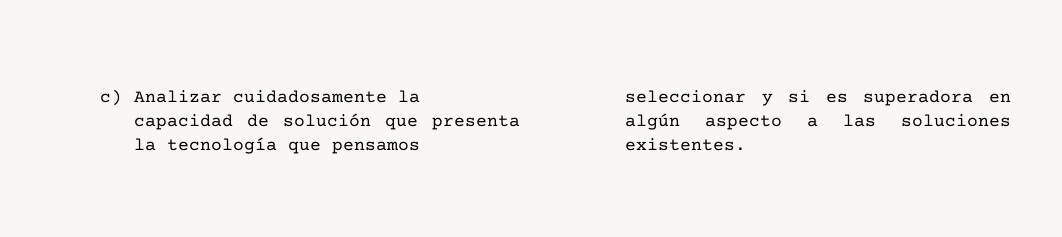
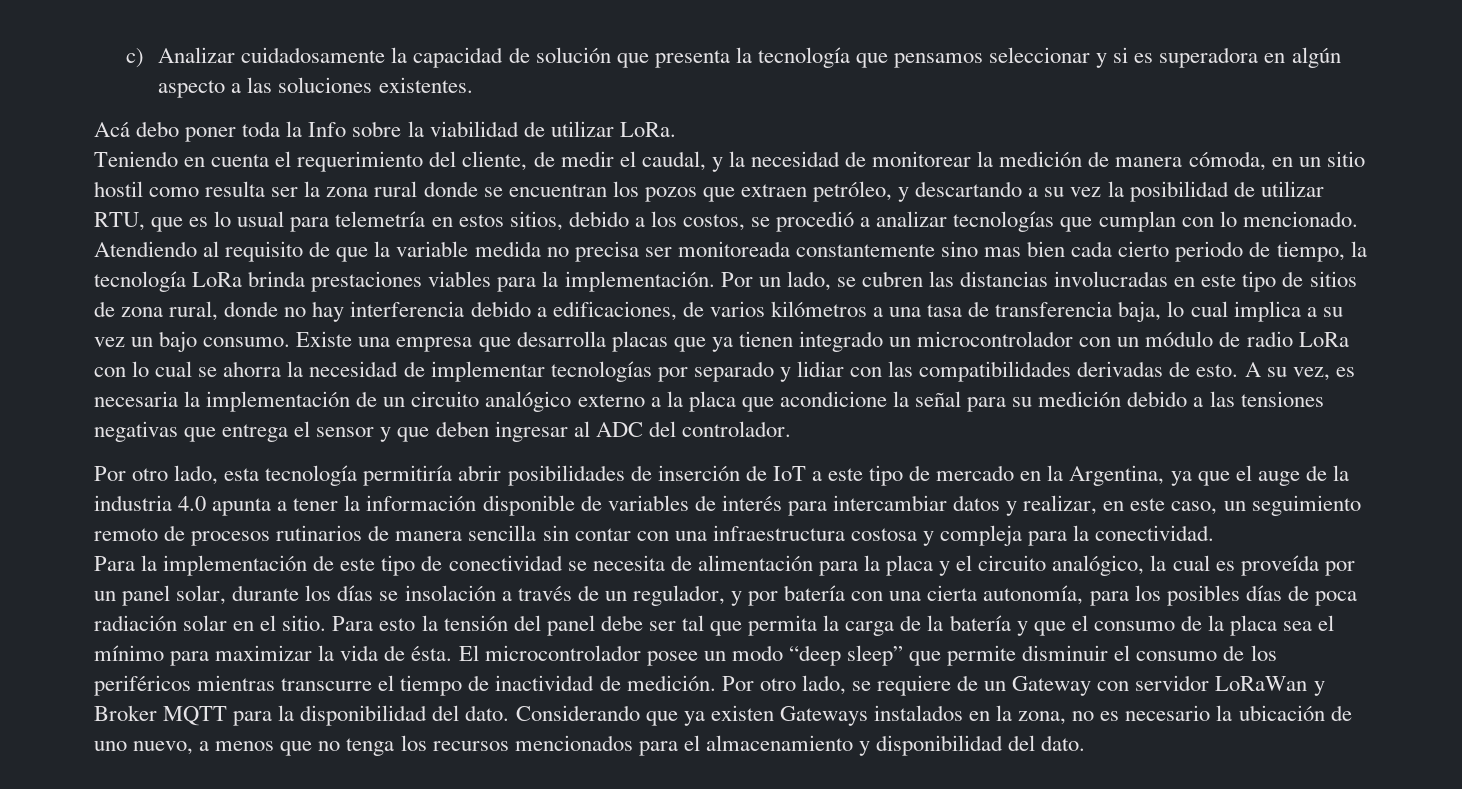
+ Acá debo poner toda la Info sobre la viabilidad de utilizar LoRa.
+ Teniendo en cuenta el requerimiento del cliente, de medir el caudal, y la necesidad de monitorear la medición de manera cómoda, en un sitio hostil como resulta ser la zona rural donde se encuentran los pozos que extraen petróleo, y descartando a su vez la posibilidad de utilizar RTU, que es lo usual para telemetría en estos sitios, debido a los costos, se procedió a analizar tecnologías que cumplan con lo mencionado. Atendiendo al requisito de que la variable medida no precisa ser monitoreada constantemente sino mas bien cada cierto periodo de tiempo, la tecnología LoRa brinda prestaciones viables para la implementación. Por un lado, se cubren las distancias involucradas en este tipo de sitios de zona rural, donde no hay interferencia debido a edificaciones, de varios kilómetros a una tasa de transferencia baja, lo cual implica a su vez un bajo consumo. Existe una empresa que desarrolla placas que ya tienen integrado un microcontrolador con un módulo de radio LoRa con lo cual se ahorra la necesidad de implementar tecnologías por separado y lidiar con las compatibilidades derivadas de esto. A su vez, es necesaria la implementación de un circuito analógico externo a la placa que acondicione la señal para su medición debido a las tensiones negativas que entrega el sensor y que deben ingresar al ADC del controlador.
+ Por otro lado, esta tecnología permitiría abrir posibilidades de inserción de IoT a este tipo de mercado en la Argentina, ya que el auge de la industria 4.0 apunta a tener la información disponible de variables de interés para intercambiar datos y realizar, en este caso, un seguimiento remoto de procesos rutinarios de manera sencilla sin contar con una infraestructura costosa y compleja para la conectividad.
+ Para la implementación de este tipo de conectividad se necesita de alimentación para la placa y el circuito analógico, la cual es proveída por un panel solar, durante los días se insolación a través de un regulador, y por batería con una cierta autonomía, para los posibles días de poca radiación solar en el sitio. Para esto la tensión del panel debe ser tal que permita la carga de la batería y que el consumo de la placa sea el mínimo para maximizar la vida de ésta. El microcontrolador posee un modo “deep sleep” que permite disminuir el consumo de los periféricos mientras transcurre el tiempo de inactividad de medición. Por otro lado, se requiere de un Gateway con servidor LoRaWan y Broker MQTT para la disponibilidad del dato. Considerando que ya existen Gateways instalados en la zona, no es necesario la ubicación de uno nuevo, a menos que no tenga los recursos mencionados para el almacenamiento y disponibilidad del dato.

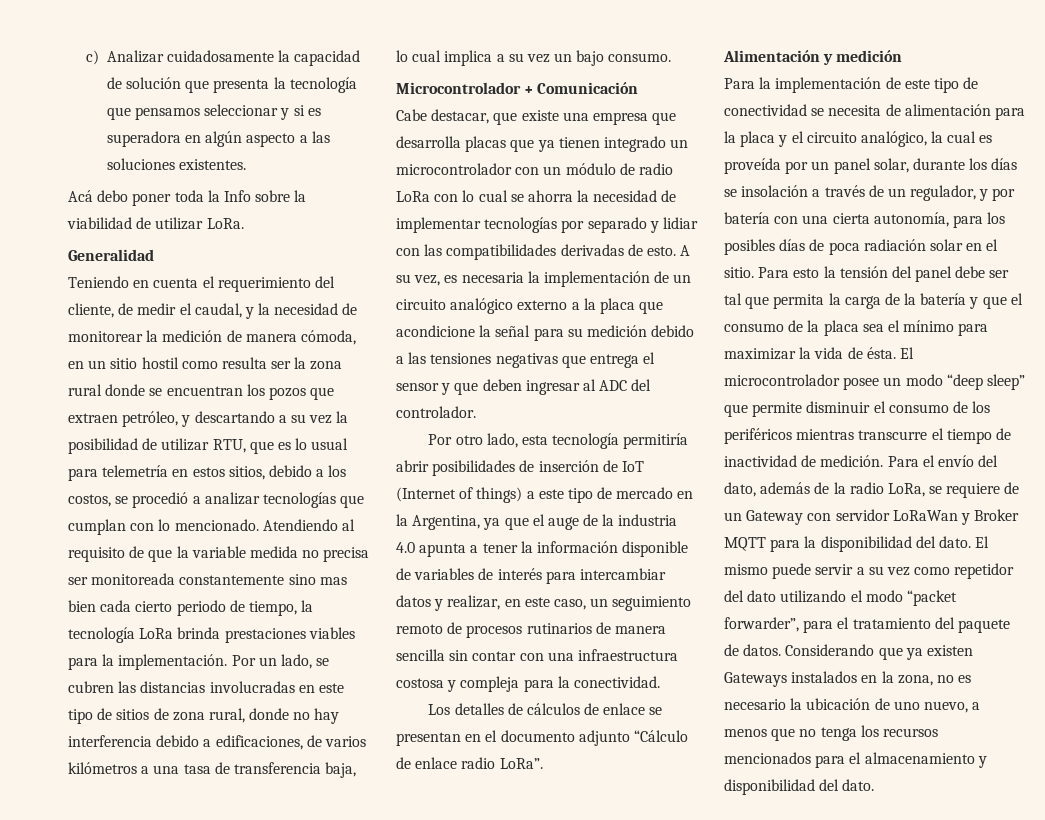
+ Generalidad
- Por un lado, se cubren las distancias involucradas en este tipo de sitios de zona rural, donde no hay interferencia debido a edificaciones, de varios kilómetros a una tasa de transferencia baja, lo cual implica a su vez un bajo consumo. Existe una empresa que desarrolla placas que ya tienen integrado un microcontrolador con un módulo de radio LoRa con lo cual se ahorra la necesidad de implementar tecnologías por separado y lidiar con las compatibilidades derivadas de esto.
+ Por un lado, se cubren las distancias involucradas en este tipo de sitios de zona rural, donde no hay interferencia debido a edificaciones, de varios kilómetros a una tasa de transferencia baja, lo cual implica a su vez un bajo consumo.
+ Microcontrolador + Comunicación
+ Cabe destacar, que existe una empresa que desarrolla placas que ya tienen integrado un microcontrolador con un módulo de radio LoRa con lo cual se ahorra la necesidad de implementar tecnologías por separado y lidiar con las compatibilidades derivadas de esto.
- Por otro lado, esta tecnología permitiría abrir posibilidades de inserción de IoT a este tipo de mercado en la Argentina, ya que el auge de la industria 4.0 apunta a tener la información disponible de variables de interés para intercambiar datos y realizar, en este caso, un seguimiento remoto de procesos rutinarios de manera sencilla sin contar con una infraestructura costosa y compleja para la conectividad.
+ Por otro lado, esta tecnología permitiría abrir posibilidades de inserción de IoT (Internet of things) a este tipo de mercado en la Argentina, ya que el auge de la industria 4.0 apunta a tener la información disponible de variables de interés para intercambiar datos y realizar, en este caso, un seguimiento remoto de procesos rutinarios de manera sencilla sin contar con una infraestructura costosa y compleja para la conectividad.
+ Los detalles de cálculos de enlace se presentan en el documento adjunto “Cálculo de enlace radio LoRa”.
+ Alimentación y medición
- Por otro lado, se requiere de un Gateway con servidor LoRaWan y Broker MQTT para la disponibilidad del dato.
+ Para el envío del dato, además de la radio LoRa, se requiere de un Gateway con servidor LoRaWan y Broker MQTT para la disponibilidad del dato.
+ El mismo puede servir a su vez como repetidor del dato utilizando el modo “packet forwarder”, para el tratamiento del paquete de datos.

